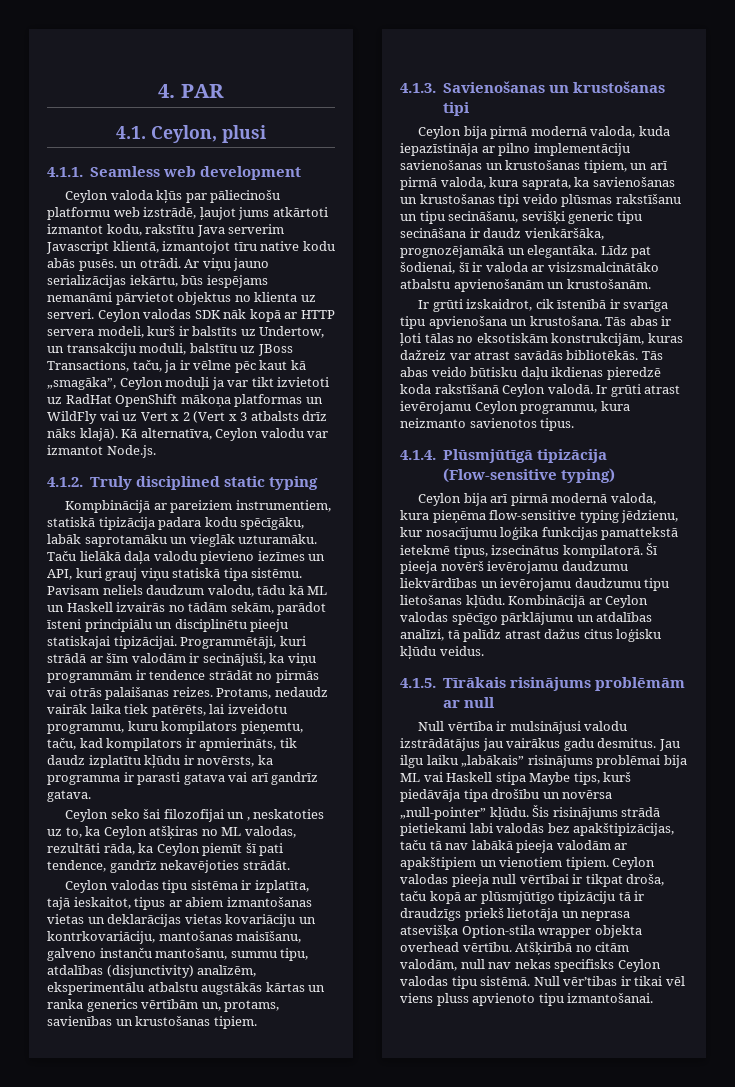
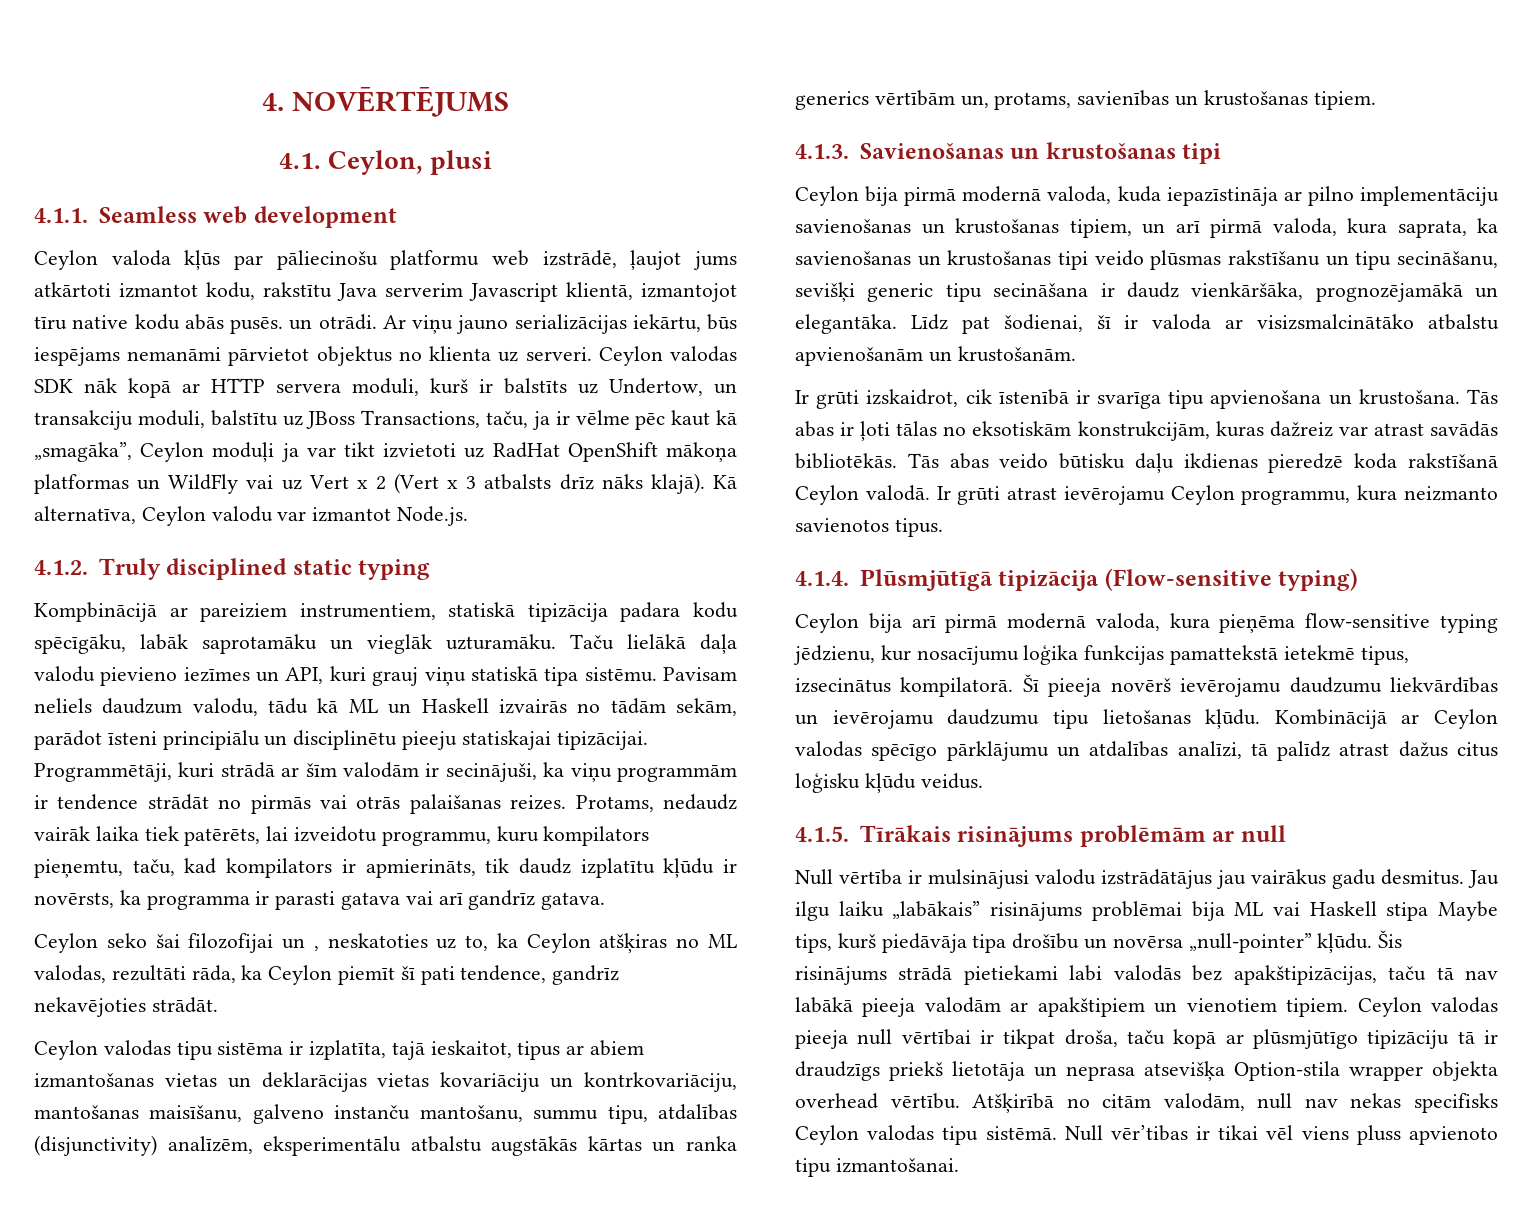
- 4. PAR
+ 4. NOVĒRTĒJUMS
- Ceylon valodas SDK nāk kopā ar HTTP servera modeli, kurš ir balstīts uz Undertow, un transakciju moduli, balstītu uz JBoss Transactions, taču, ja ir vēlme pēc kaut kā „smagāka”, Ceylon moduļi ja var tikt izvietoti uz RadHat OpenShift mākoņa platformas un WildFly vai uz Vert x 2 (Vert x 3 atbalsts drīz nāks klajā).
+ Ceylon valodas SDK nāk kopā ar HTTP servera moduli, kurš ir balstīts uz Undertow, un transakciju moduli, balstītu uz JBoss Transactions, taču, ja ir vēlme pēc kaut kā „smagāka”, Ceylon moduļi ja var tikt izvietoti uz RadHat OpenShift mākoņa platformas un WildFly vai uz Vert x 2 (Vert x 3 atbalsts drīz nāks klajā).

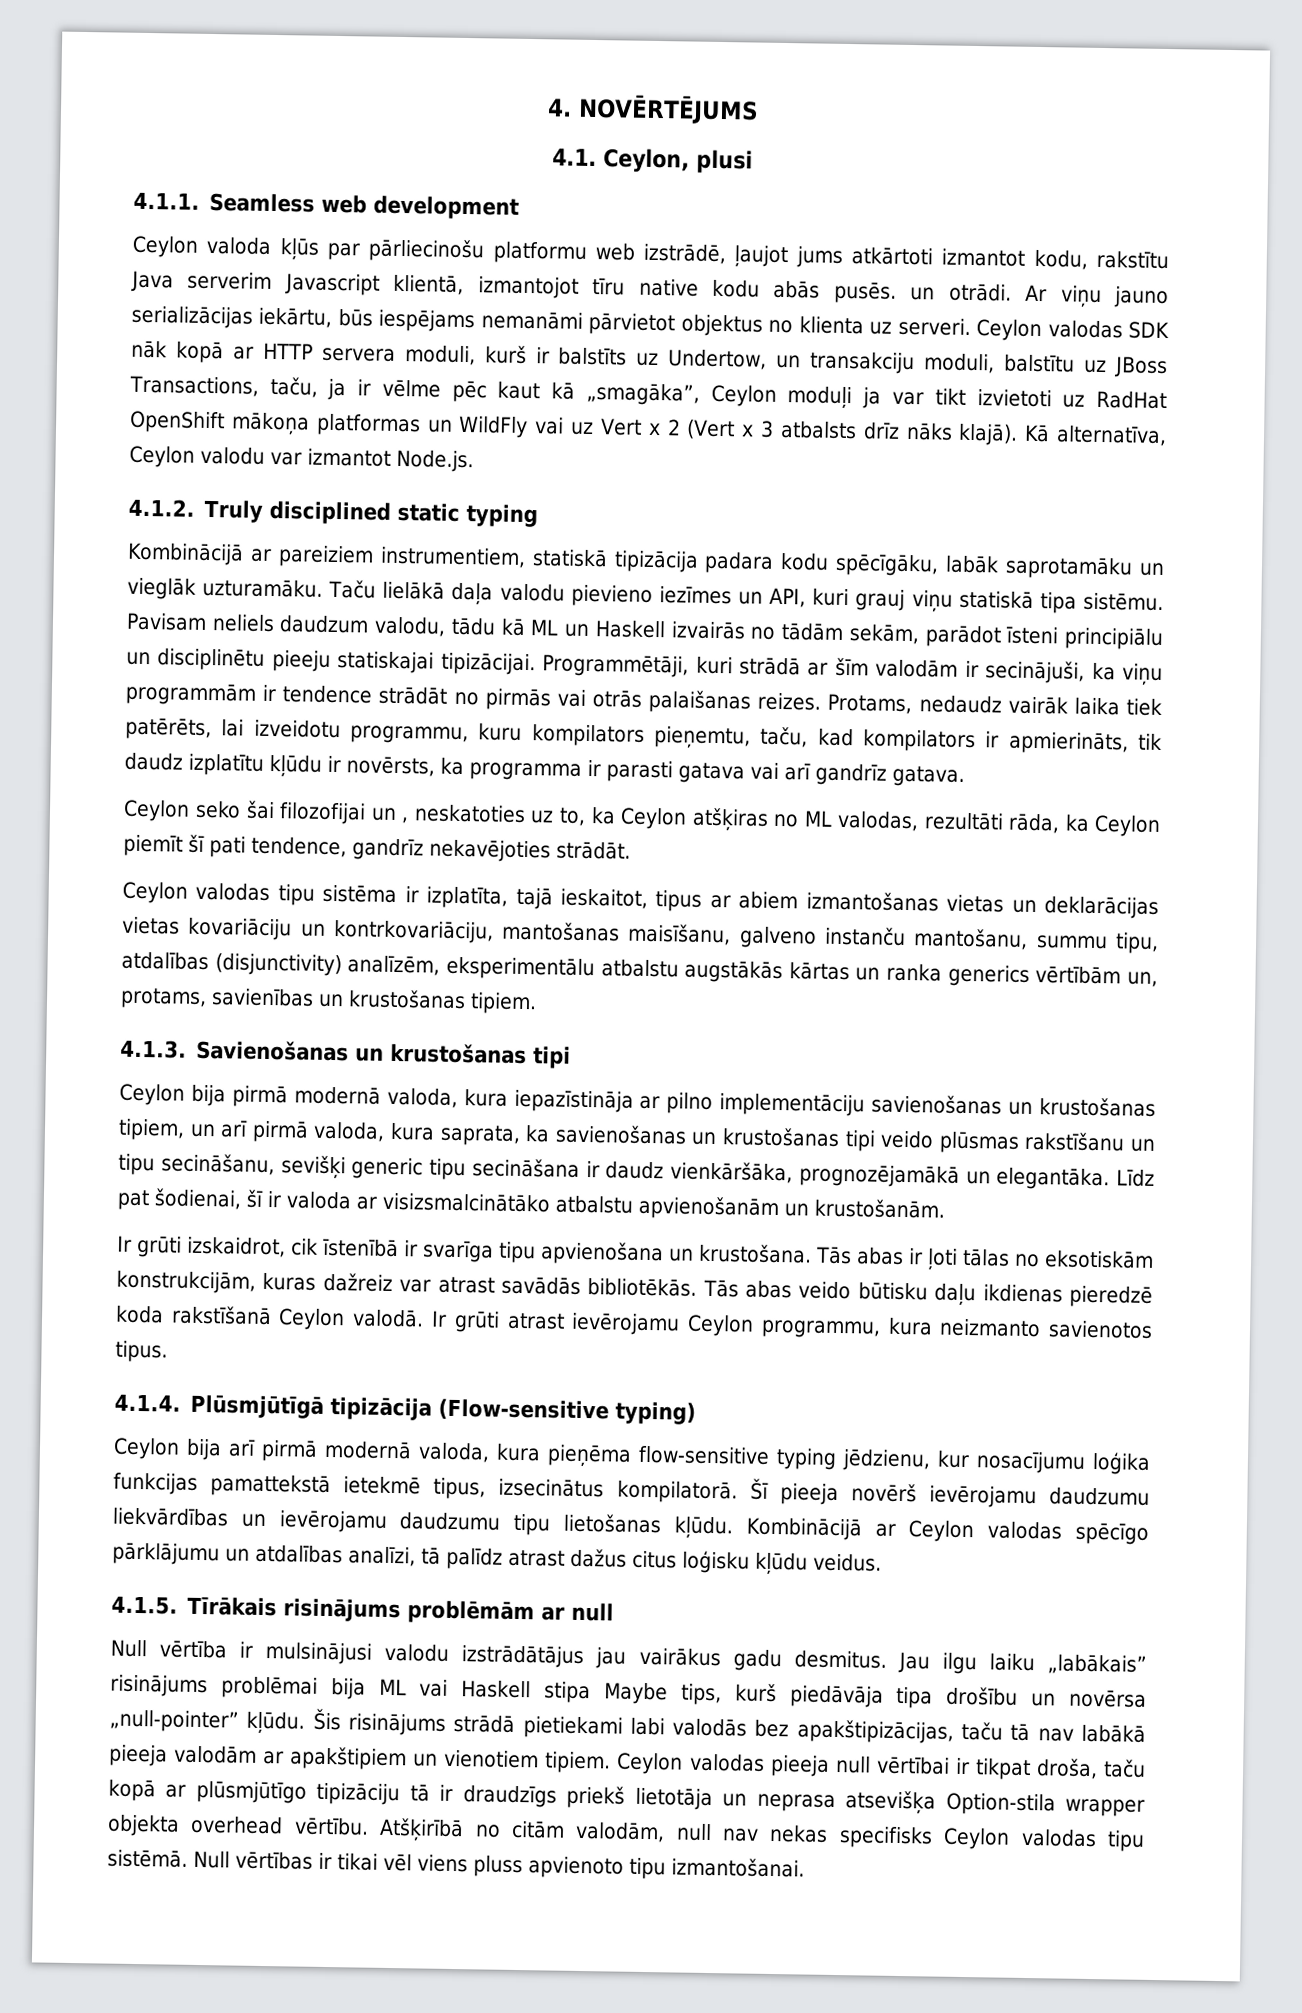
- Ceylon valoda kļūs par pāliecinošu platformu web izstrādē, ļaujot jums atkārtoti izmantot kodu, rakstītu Java serverim Javascript klientā, izmantojot tīru native kodu abās pusēs. un otrādi.
+ Ceylon valoda kļūs par pārliecinošu platformu web izstrādē, ļaujot jums atkārtoti izmantot kodu, rakstītu Java serverim Javascript klientā, izmantojot tīru native kodu abās pusēs. un otrādi.
- Kompbinācijā ar pareiziem instrumentiem, statiskā tipizācija padara kodu spēcīgāku, labāk saprotamāku un vieglāk uzturamāku.
+ Kombinācijā ar pareiziem instrumentiem, statiskā tipizācija padara kodu spēcīgāku, labāk saprotamāku un vieglāk uzturamāku.
- Ceylon bija pirmā modernā valoda, kuda iepazīstināja ar pilno implementāciju savienošanas un krustošanas tipiem, un arī pirmā valoda, kura saprata, ka savienošanas un krustošanas tipi veido plūsmas rakstīšanu un tipu secināšanu, sevišķi generic tipu secināšana ir daudz vienkāršāka, prognozējamākā un elegantāka.
+ Ceylon bija pirmā modernā valoda, kura iepazīstināja ar pilno implementāciju savienošanas un krustošanas tipiem, un arī pirmā valoda, kura saprata, ka savienošanas un krustošanas tipi veido plūsmas rakstīšanu un tipu secināšanu, sevišķi generic tipu secināšana ir daudz vienkāršāka, prognozējamākā un elegantāka.
- Null vēr’tibas ir tikai vēl viens pluss apvienoto tipu izmantošanai.
+ Null vērtības ir tikai vēl viens pluss apvienoto tipu izmantošanai.

